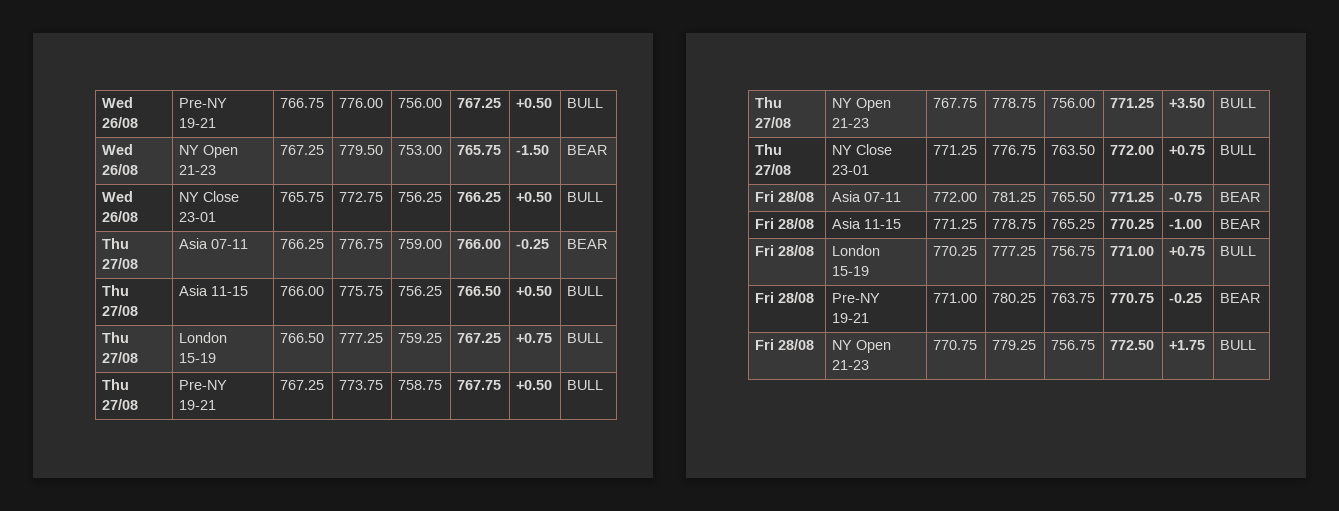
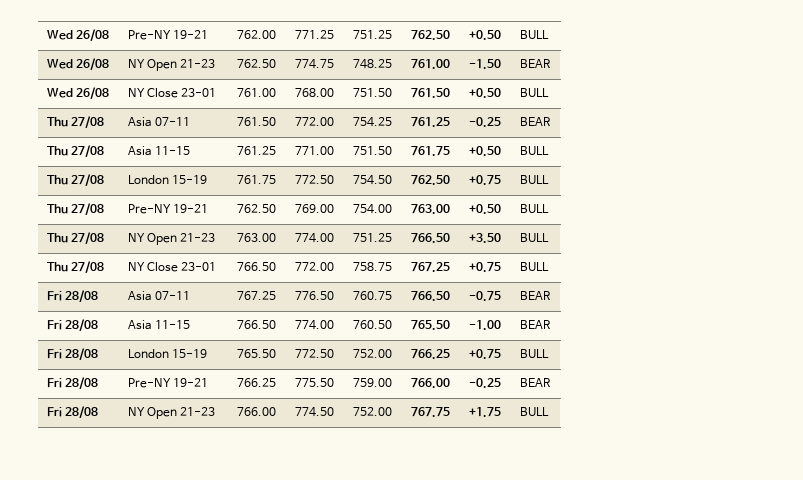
- Wed 26/08 | Pre-NY 19-21 | 766.75 | 776.00 | 756.00 | 767.25 | +0.50 | BULL
+ Wed 26/08 | Pre-NY 19-21 | 762.00 | 771.25 | 751.25 | 762.50 | +0.50 | BULL
- Wed 26/08 | NY Open 21-23 | 767.25 | 779.50 | 753.00 | 765.75 | -1.50 | BEAR
+ Wed 26/08 | NY Open 21-23 | 762.50 | 774.75 | 748.25 | 761.00 | -1.50 | BEAR
- Wed 26/08 | NY Close 23-01 | 765.75 | 772.75 | 756.25 | 766.25 | +0.50 | BULL
+ Wed 26/08 | NY Close 23-01 | 761.00 | 768.00 | 751.50 | 761.50 | +0.50 | BULL
- Thu 27/08 | Asia 07-11 | 766.25 | 776.75 | 759.00 | 766.00 | -0.25 | BEAR
+ Thu 27/08 | Asia 07-11 | 761.50 | 772.00 | 754.25 | 761.25 | -0.25 | BEAR
- Thu 27/08 | Asia 11-15 | 766.00 | 775.75 | 756.25 | 766.50 | +0.50 | BULL
+ Thu 27/08 | Asia 11-15 | 761.25 | 771.00 | 751.50 | 761.75 | +0.50 | BULL
- Thu 27/08 | London 15-19 | 766.50 | 777.25 | 759.25 | 767.25 | +0.75 | BULL
+ Thu 27/08 | London 15-19 | 761.75 | 772.50 | 754.50 | 762.50 | +0.75 | BULL
- Thu 27/08 | Pre-NY 19-21 | 767.25 | 773.75 | 758.75 | 767.75 | +0.50 | BULL
+ Thu 27/08 | Pre-NY 19-21 | 762.50 | 769.00 | 754.00 | 763.00 | +0.50 | BULL
- Thu 27/08 | NY Open 21-23 | 767.75 | 778.75 | 756.00 | 771.25 | +3.50 | BULL
+ Thu 27/08 | NY Open 21-23 | 763.00 | 774.00 | 751.25 | 766.50 | +3.50 | BULL
- Thu 27/08 | NY Close 23-01 | 771.25 | 776.75 | 763.50 | 772.00 | +0.75 | BULL
+ Thu 27/08 | NY Close 23-01 | 766.50 | 772.00 | 758.75 | 767.25 | +0.75 | BULL
- Fri 28/08 | Asia 07-11 | 772.00 | 781.25 | 765.50 | 771.25 | -0.75 | BEAR
+ Fri 28/08 | Asia 07-11 | 767.25 | 776.50 | 760.75 | 766.50 | -0.75 | BEAR
- Fri 28/08 | Asia 11-15 | 771.25 | 778.75 | 765.25 | 770.25 | -1.00 | BEAR
+ Fri 28/08 | Asia 11-15 | 766.50 | 774.00 | 760.50 | 765.50 | -1.00 | BEAR
- Fri 28/08 | London 15-19 | 770.25 | 777.25 | 756.75 | 771.00 | +0.75 | BULL
+ Fri 28/08 | London 15-19 | 765.50 | 772.50 | 752.00 | 766.25 | +0.75 | BULL
- Fri 28/08 | Pre-NY 19-21 | 771.00 | 780.25 | 763.75 | 770.75 | -0.25 | BEAR
+ Fri 28/08 | Pre-NY 19-21 | 766.25 | 775.50 | 759.00 | 766.00 | -0.25 | BEAR
- Fri 28/08 | NY Open 21-23 | 770.75 | 779.25 | 756.75 | 772.50 | +1.75 | BULL
+ Fri 28/08 | NY Open 21-23 | 766.00 | 774.50 | 752.00 | 767.75 | +1.75 | BULL

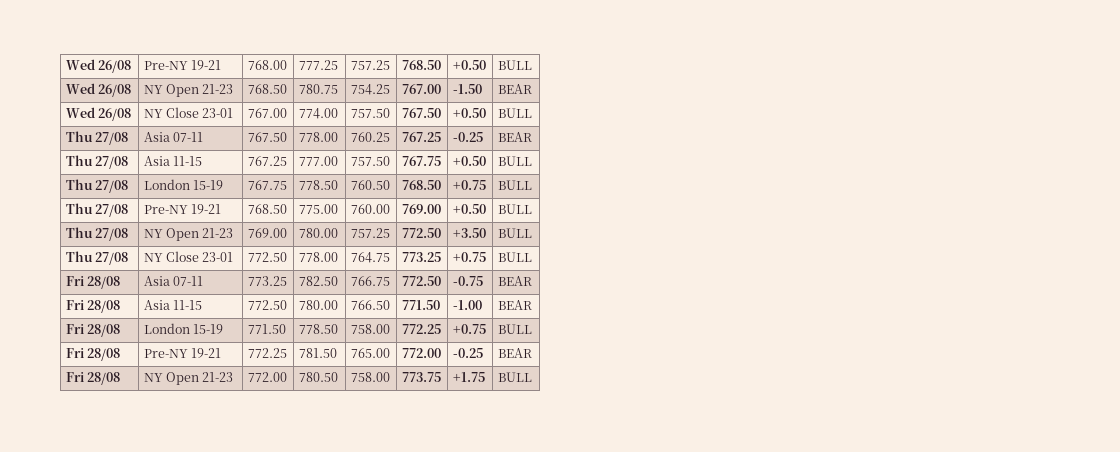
- Wed 26/08 | Pre-NY 19-21 | 762.00 | 771.25 | 751.25 | 762.50 | +0.50 | BULL
+ Wed 26/08 | Pre-NY 19-21 | 768.00 | 777.25 | 757.25 | 768.50 | +0.50 | BULL
- Wed 26/08 | NY Open 21-23 | 762.50 | 774.75 | 748.25 | 761.00 | -1.50 | BEAR
+ Wed 26/08 | NY Open 21-23 | 768.50 | 780.75 | 754.25 | 767.00 | -1.50 | BEAR
- Wed 26/08 | NY Close 23-01 | 761.00 | 768.00 | 751.50 | 761.50 | +0.50 | BULL
+ Wed 26/08 | NY Close 23-01 | 767.00 | 774.00 | 757.50 | 767.50 | +0.50 | BULL
- Thu 27/08 | Asia 07-11 | 761.50 | 772.00 | 754.25 | 761.25 | -0.25 | BEAR
+ Thu 27/08 | Asia 07-11 | 767.50 | 778.00 | 760.25 | 767.25 | -0.25 | BEAR
- Thu 27/08 | Asia 11-15 | 761.25 | 771.00 | 751.50 | 761.75 | +0.50 | BULL
+ Thu 27/08 | Asia 11-15 | 767.25 | 777.00 | 757.50 | 767.75 | +0.50 | BULL
- Thu 27/08 | London 15-19 | 761.75 | 772.50 | 754.50 | 762.50 | +0.75 | BULL
+ Thu 27/08 | London 15-19 | 767.75 | 778.50 | 760.50 | 768.50 | +0.75 | BULL
- Thu 27/08 | Pre-NY 19-21 | 762.50 | 769.00 | 754.00 | 763.00 | +0.50 | BULL
+ Thu 27/08 | Pre-NY 19-21 | 768.50 | 775.00 | 760.00 | 769.00 | +0.50 | BULL
- Thu 27/08 | NY Open 21-23 | 763.00 | 774.00 | 751.25 | 766.50 | +3.50 | BULL
+ Thu 27/08 | NY Open 21-23 | 769.00 | 780.00 | 757.25 | 772.50 | +3.50 | BULL
- Thu 27/08 | NY Close 23-01 | 766.50 | 772.00 | 758.75 | 767.25 | +0.75 | BULL
+ Thu 27/08 | NY Close 23-01 | 772.50 | 778.00 | 764.75 | 773.25 | +0.75 | BULL
- Fri 28/08 | Asia 07-11 | 767.25 | 776.50 | 760.75 | 766.50 | -0.75 | BEAR
+ Fri 28/08 | Asia 07-11 | 773.25 | 782.50 | 766.75 | 772.50 | -0.75 | BEAR
- Fri 28/08 | Asia 11-15 | 766.50 | 774.00 | 760.50 | 765.50 | -1.00 | BEAR
+ Fri 28/08 | Asia 11-15 | 772.50 | 780.00 | 766.50 | 771.50 | -1.00 | BEAR
- Fri 28/08 | London 15-19 | 765.50 | 772.50 | 752.00 | 766.25 | +0.75 | BULL
+ Fri 28/08 | London 15-19 | 771.50 | 778.50 | 758.00 | 772.25 | +0.75 | BULL
- Fri 28/08 | Pre-NY 19-21 | 766.25 | 775.50 | 759.00 | 766.00 | -0.25 | BEAR
+ Fri 28/08 | Pre-NY 19-21 | 772.25 | 781.50 | 765.00 | 772.00 | -0.25 | BEAR
- Fri 28/08 | NY Open 21-23 | 766.00 | 774.50 | 752.00 | 767.75 | +1.75 | BULL
+ Fri 28/08 | NY Open 21-23 | 772.00 | 780.50 | 758.00 | 773.75 | +1.75 | BULL

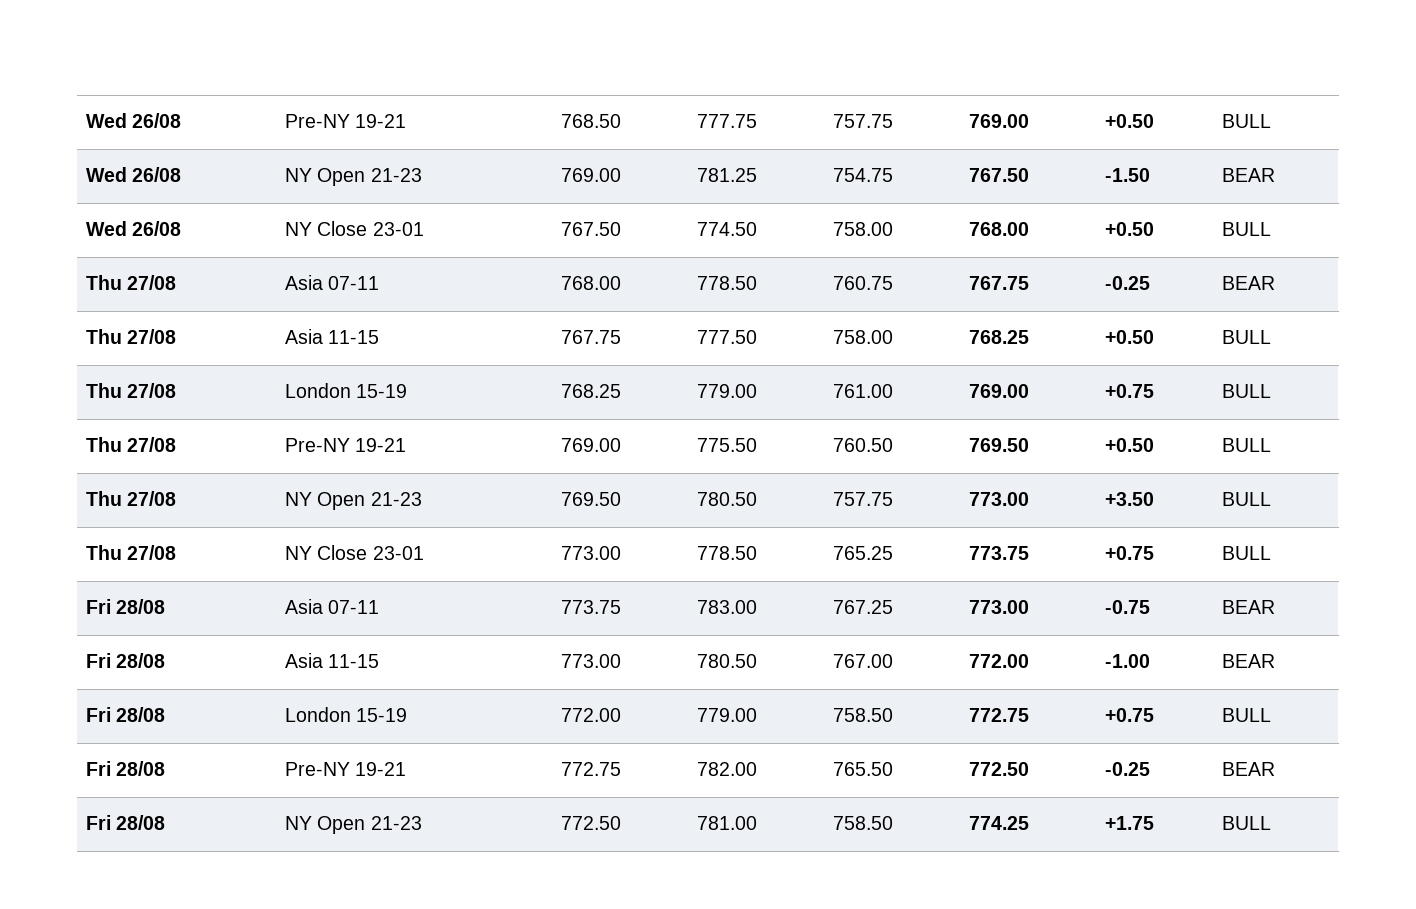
- Wed 26/08 | Pre-NY 19-21 | 768.00 | 777.25 | 757.25 | 768.50 | +0.50 | BULL
+ Wed 26/08 | Pre-NY 19-21 | 768.50 | 777.75 | 757.75 | 769.00 | +0.50 | BULL
- Wed 26/08 | NY Open 21-23 | 768.50 | 780.75 | 754.25 | 767.00 | -1.50 | BEAR
+ Wed 26/08 | NY Open 21-23 | 769.00 | 781.25 | 754.75 | 767.50 | -1.50 | BEAR
- Wed 26/08 | NY Close 23-01 | 767.00 | 774.00 | 757.50 | 767.50 | +0.50 | BULL
+ Wed 26/08 | NY Close 23-01 | 767.50 | 774.50 | 758.00 | 768.00 | +0.50 | BULL
- Thu 27/08 | Asia 07-11 | 767.50 | 778.00 | 760.25 | 767.25 | -0.25 | BEAR
+ Thu 27/08 | Asia 07-11 | 768.00 | 778.50 | 760.75 | 767.75 | -0.25 | BEAR
- Thu 27/08 | Asia 11-15 | 767.25 | 777.00 | 757.50 | 767.75 | +0.50 | BULL
+ Thu 27/08 | Asia 11-15 | 767.75 | 777.50 | 758.00 | 768.25 | +0.50 | BULL
- Thu 27/08 | London 15-19 | 767.75 | 778.50 | 760.50 | 768.50 | +0.75 | BULL
+ Thu 27/08 | London 15-19 | 768.25 | 779.00 | 761.00 | 769.00 | +0.75 | BULL
- Thu 27/08 | Pre-NY 19-21 | 768.50 | 775.00 | 760.00 | 769.00 | +0.50 | BULL
+ Thu 27/08 | Pre-NY 19-21 | 769.00 | 775.50 | 760.50 | 769.50 | +0.50 | BULL
- Thu 27/08 | NY Open 21-23 | 769.00 | 780.00 | 757.25 | 772.50 | +3.50 | BULL
+ Thu 27/08 | NY Open 21-23 | 769.50 | 780.50 | 757.75 | 773.00 | +3.50 | BULL
- Thu 27/08 | NY Close 23-01 | 772.50 | 778.00 | 764.75 | 773.25 | +0.75 | BULL
+ Thu 27/08 | NY Close 23-01 | 773.00 | 778.50 | 765.25 | 773.75 | +0.75 | BULL
- Fri 28/08 | Asia 07-11 | 773.25 | 782.50 | 766.75 | 772.50 | -0.75 | BEAR
+ Fri 28/08 | Asia 07-11 | 773.75 | 783.00 | 767.25 | 773.00 | -0.75 | BEAR
- Fri 28/08 | Asia 11-15 | 772.50 | 780.00 | 766.50 | 771.50 | -1.00 | BEAR
+ Fri 28/08 | Asia 11-15 | 773.00 | 780.50 | 767.00 | 772.00 | -1.00 | BEAR
- Fri 28/08 | London 15-19 | 771.50 | 778.50 | 758.00 | 772.25 | +0.75 | BULL
+ Fri 28/08 | London 15-19 | 772.00 | 779.00 | 758.50 | 772.75 | +0.75 | BULL
- Fri 28/08 | Pre-NY 19-21 | 772.25 | 781.50 | 765.00 | 772.00 | -0.25 | BEAR
+ Fri 28/08 | Pre-NY 19-21 | 772.75 | 782.00 | 765.50 | 772.50 | -0.25 | BEAR
- Fri 28/08 | NY Open 21-23 | 772.00 | 780.50 | 758.00 | 773.75 | +1.75 | BULL
+ Fri 28/08 | NY Open 21-23 | 772.50 | 781.00 | 758.50 | 774.25 | +1.75 | BULL

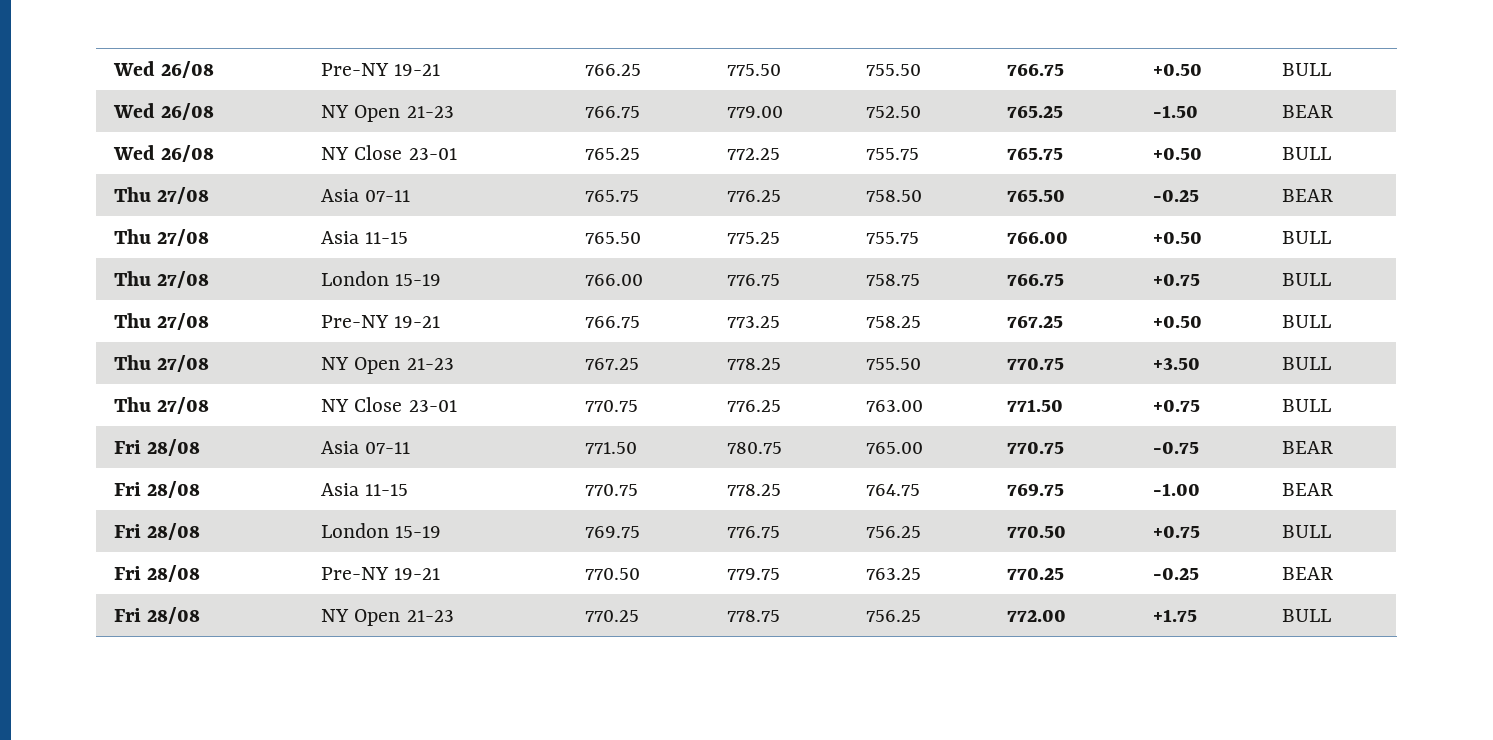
- Wed 26/08 | Pre-NY 19-21 | 768.50 | 777.75 | 757.75 | 769.00 | +0.50 | BULL
+ Wed 26/08 | Pre-NY 19-21 | 766.25 | 775.50 | 755.50 | 766.75 | +0.50 | BULL
- Wed 26/08 | NY Open 21-23 | 769.00 | 781.25 | 754.75 | 767.50 | -1.50 | BEAR
+ Wed 26/08 | NY Open 21-23 | 766.75 | 779.00 | 752.50 | 765.25 | -1.50 | BEAR
- Wed 26/08 | NY Close 23-01 | 767.50 | 774.50 | 758.00 | 768.00 | +0.50 | BULL
+ Wed 26/08 | NY Close 23-01 | 765.25 | 772.25 | 755.75 | 765.75 | +0.50 | BULL
- Thu 27/08 | Asia 07-11 | 768.00 | 778.50 | 760.75 | 767.75 | -0.25 | BEAR
+ Thu 27/08 | Asia 07-11 | 765.75 | 776.25 | 758.50 | 765.50 | -0.25 | BEAR
- Thu 27/08 | Asia 11-15 | 767.75 | 777.50 | 758.00 | 768.25 | +0.50 | BULL
+ Thu 27/08 | Asia 11-15 | 765.50 | 775.25 | 755.75 | 766.00 | +0.50 | BULL
- Thu 27/08 | London 15-19 | 768.25 | 779.00 | 761.00 | 769.00 | +0.75 | BULL
+ Thu 27/08 | London 15-19 | 766.00 | 776.75 | 758.75 | 766.75 | +0.75 | BULL
- Thu 27/08 | Pre-NY 19-21 | 769.00 | 775.50 | 760.50 | 769.50 | +0.50 | BULL
+ Thu 27/08 | Pre-NY 19-21 | 766.75 | 773.25 | 758.25 | 767.25 | +0.50 | BULL
- Thu 27/08 | NY Open 21-23 | 769.50 | 780.50 | 757.75 | 773.00 | +3.50 | BULL
+ Thu 27/08 | NY Open 21-23 | 767.25 | 778.25 | 755.50 | 770.75 | +3.50 | BULL
- Thu 27/08 | NY Close 23-01 | 773.00 | 778.50 | 765.25 | 773.75 | +0.75 | BULL
+ Thu 27/08 | NY Close 23-01 | 770.75 | 776.25 | 763.00 | 771.50 | +0.75 | BULL
- Fri 28/08 | Asia 07-11 | 773.75 | 783.00 | 767.25 | 773.00 | -0.75 | BEAR
+ Fri 28/08 | Asia 07-11 | 771.50 | 780.75 | 765.00 | 770.75 | -0.75 | BEAR
- Fri 28/08 | Asia 11-15 | 773.00 | 780.50 | 767.00 | 772.00 | -1.00 | BEAR
+ Fri 28/08 | Asia 11-15 | 770.75 | 778.25 | 764.75 | 769.75 | -1.00 | BEAR
- Fri 28/08 | London 15-19 | 772.00 | 779.00 | 758.50 | 772.75 | +0.75 | BULL
+ Fri 28/08 | London 15-19 | 769.75 | 776.75 | 756.25 | 770.50 | +0.75 | BULL
- Fri 28/08 | Pre-NY 19-21 | 772.75 | 782.00 | 765.50 | 772.50 | -0.25 | BEAR
+ Fri 28/08 | Pre-NY 19-21 | 770.50 | 779.75 | 763.25 | 770.25 | -0.25 | BEAR
- Fri 28/08 | NY Open 21-23 | 772.50 | 781.00 | 758.50 | 774.25 | +1.75 | BULL
+ Fri 28/08 | NY Open 21-23 | 770.25 | 778.75 | 756.25 | 772.00 | +1.75 | BULL

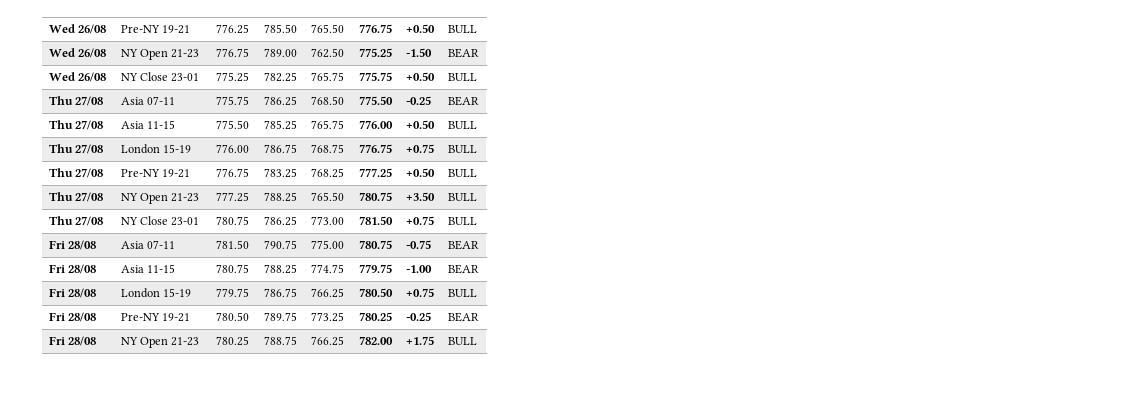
- Wed 26/08 | Pre-NY 19-21 | 766.25 | 775.50 | 755.50 | 766.75 | +0.50 | BULL
+ Wed 26/08 | Pre-NY 19-21 | 776.25 | 785.50 | 765.50 | 776.75 | +0.50 | BULL
- Wed 26/08 | NY Open 21-23 | 766.75 | 779.00 | 752.50 | 765.25 | -1.50 | BEAR
+ Wed 26/08 | NY Open 21-23 | 776.75 | 789.00 | 762.50 | 775.25 | -1.50 | BEAR
- Wed 26/08 | NY Close 23-01 | 765.25 | 772.25 | 755.75 | 765.75 | +0.50 | BULL
+ Wed 26/08 | NY Close 23-01 | 775.25 | 782.25 | 765.75 | 775.75 | +0.50 | BULL
- Thu 27/08 | Asia 07-11 | 765.75 | 776.25 | 758.50 | 765.50 | -0.25 | BEAR
+ Thu 27/08 | Asia 07-11 | 775.75 | 786.25 | 768.50 | 775.50 | -0.25 | BEAR
- Thu 27/08 | Asia 11-15 | 765.50 | 775.25 | 755.75 | 766.00 | +0.50 | BULL
+ Thu 27/08 | Asia 11-15 | 775.50 | 785.25 | 765.75 | 776.00 | +0.50 | BULL
- Thu 27/08 | London 15-19 | 766.00 | 776.75 | 758.75 | 766.75 | +0.75 | BULL
+ Thu 27/08 | London 15-19 | 776.00 | 786.75 | 768.75 | 776.75 | +0.75 | BULL
- Thu 27/08 | Pre-NY 19-21 | 766.75 | 773.25 | 758.25 | 767.25 | +0.50 | BULL
+ Thu 27/08 | Pre-NY 19-21 | 776.75 | 783.25 | 768.25 | 777.25 | +0.50 | BULL
- Thu 27/08 | NY Open 21-23 | 767.25 | 778.25 | 755.50 | 770.75 | +3.50 | BULL
+ Thu 27/08 | NY Open 21-23 | 777.25 | 788.25 | 765.50 | 780.75 | +3.50 | BULL
- Thu 27/08 | NY Close 23-01 | 770.75 | 776.25 | 763.00 | 771.50 | +0.75 | BULL
+ Thu 27/08 | NY Close 23-01 | 780.75 | 786.25 | 773.00 | 781.50 | +0.75 | BULL
- Fri 28/08 | Asia 07-11 | 771.50 | 780.75 | 765.00 | 770.75 | -0.75 | BEAR
+ Fri 28/08 | Asia 07-11 | 781.50 | 790.75 | 775.00 | 780.75 | -0.75 | BEAR
- Fri 28/08 | Asia 11-15 | 770.75 | 778.25 | 764.75 | 769.75 | -1.00 | BEAR
+ Fri 28/08 | Asia 11-15 | 780.75 | 788.25 | 774.75 | 779.75 | -1.00 | BEAR
- Fri 28/08 | London 15-19 | 769.75 | 776.75 | 756.25 | 770.50 | +0.75 | BULL
+ Fri 28/08 | London 15-19 | 779.75 | 786.75 | 766.25 | 780.50 | +0.75 | BULL
- Fri 28/08 | Pre-NY 19-21 | 770.50 | 779.75 | 763.25 | 770.25 | -0.25 | BEAR
+ Fri 28/08 | Pre-NY 19-21 | 780.50 | 789.75 | 773.25 | 780.25 | -0.25 | BEAR
- Fri 28/08 | NY Open 21-23 | 770.25 | 778.75 | 756.25 | 772.00 | +1.75 | BULL
+ Fri 28/08 | NY Open 21-23 | 780.25 | 788.75 | 766.25 | 782.00 | +1.75 | BULL

